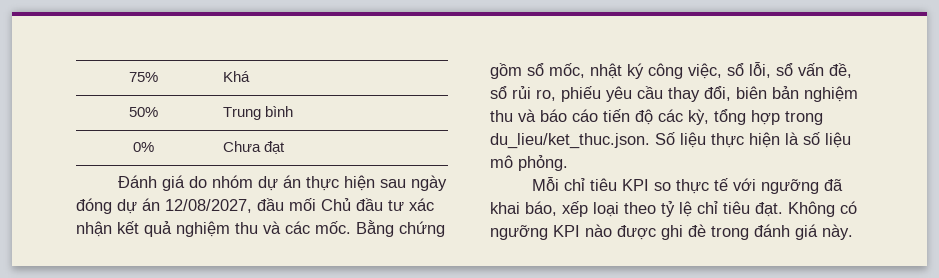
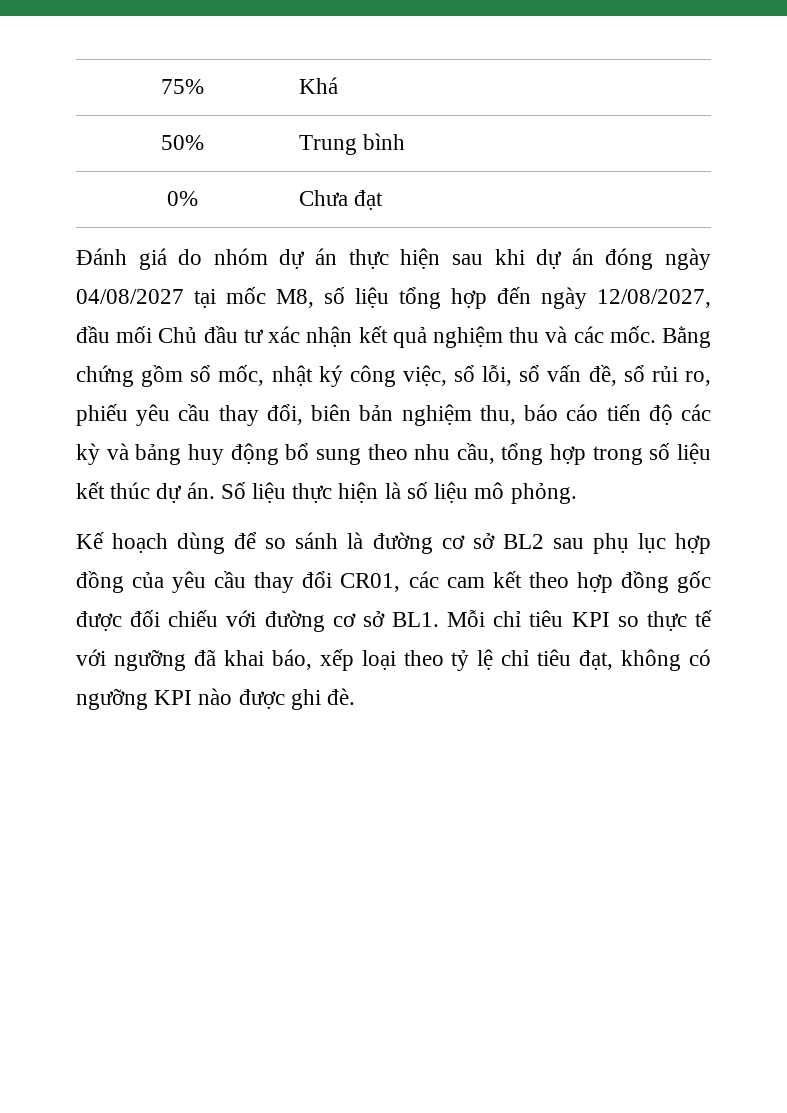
- Đánh giá do nhóm dự án thực hiện sau ngày đóng dự án 12/08/2027, đầu mối Chủ đầu tư xác nhận kết quả nghiệm thu và các mốc.
+ Đánh giá do nhóm dự án thực hiện sau khi dự án đóng ngày 04/08/2027 tại mốc M8, số liệu tổng hợp đến ngày 12/08/2027, đầu mối Chủ đầu tư xác nhận kết quả nghiệm thu và các mốc.
- Bằng chứng gồm sổ mốc, nhật ký công việc, sổ lỗi, sổ vấn đề, sổ rủi ro, phiếu yêu cầu thay đổi, biên bản nghiệm thu và báo cáo tiến độ các kỳ, tổng hợp trong du_lieu/ket_thuc.json. Số liệu thực hiện là số liệu mô phỏng.
+ Bằng chứng gồm sổ mốc, nhật ký công việc, sổ lỗi, sổ vấn đề, sổ rủi ro, phiếu yêu cầu thay đổi, biên bản nghiệm thu, báo cáo tiến độ các kỳ và bảng huy động bổ sung theo nhu cầu, tổng hợp trong số liệu kết thúc dự án. Số liệu thực hiện là số liệu mô phỏng.
- Mỗi chỉ tiêu KPI so thực tế với ngưỡng đã khai báo, xếp loại theo tỷ lệ chỉ tiêu đạt. Không có ngưỡng KPI nào được ghi đè trong đánh giá này.
+ Kế hoạch dùng để so sánh là đường cơ sở BL2 sau phụ lục hợp đồng của yêu cầu thay đổi CR01, các cam kết theo hợp đồng gốc được đối chiếu với đường cơ sở BL1. Mỗi chỉ tiêu KPI so thực tế với ngưỡng đã khai báo, xếp loại theo tỷ lệ chỉ tiêu đạt, không có ngưỡng KPI nào được ghi đè.

